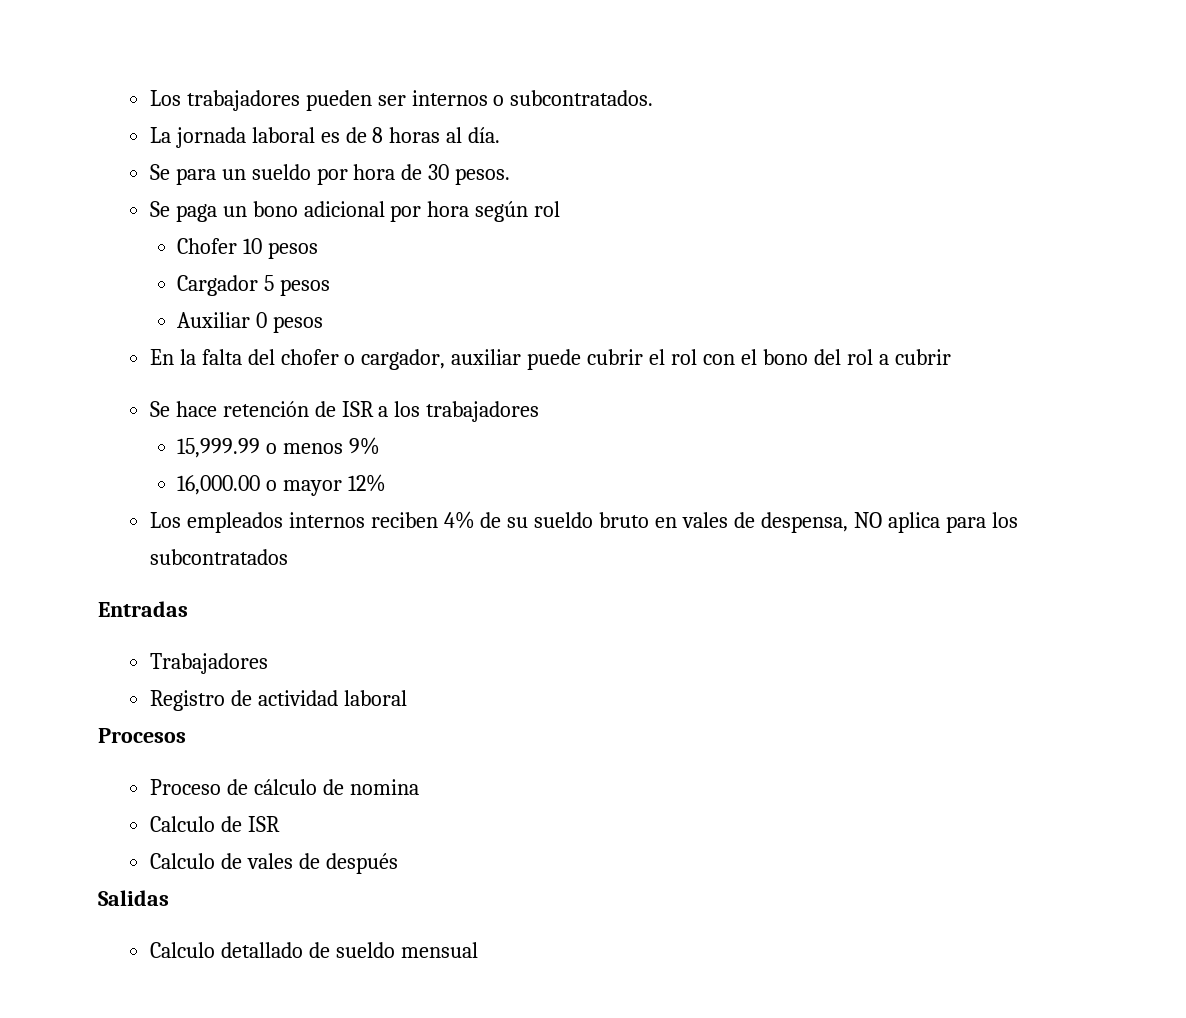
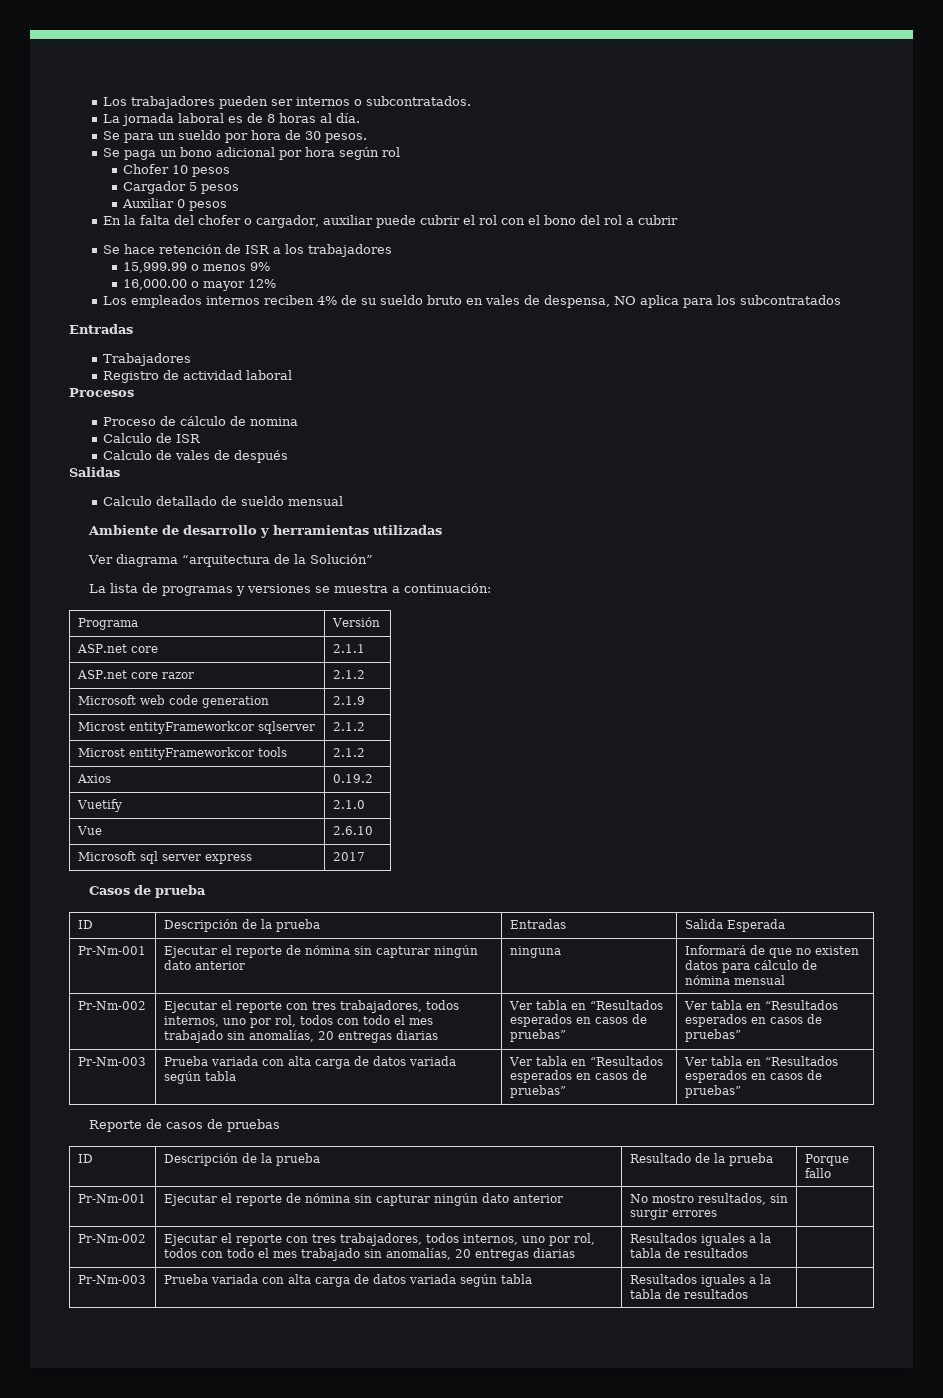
+ Ambiente de desarrollo y herramientas utilizadas
+ Ver diagrama “arquitectura de la Solución”
+ La lista de programas y versiones se muestra a continuación:
+ Programa | Versión
+ ASP.net core | 2.1.1
+ ASP.net core razor | 2.1.2
+ Microsoft web code generation | 2.1.9
+ Microst entityFrameworkcor sqlserver | 2.1.2
+ Microst entityFrameworkcor tools | 2.1.2
+ Axios | 0.19.2
+ Vuetify | 2.1.0
+ Vue | 2.6.10
+ Microsoft sql server express | 2017
+ Casos de prueba
+ ID | Descripción de la prueba | Entradas | Salida Esperada
+ Pr-Nm-001 | Ejecutar el reporte de nómina sin capturar ningún dato anterior | ninguna | Informará de que no existen datos para cálculo de nómina mensual
+ Pr-Nm-002 | Ejecutar el reporte con tres trabajadores, todos internos, uno por rol, todos con todo el mes trabajado sin anomalías, 20 entregas diarias | Ver tabla en “Resultados esperados en casos de pruebas” | Ver tabla en “Resultados esperados en casos de pruebas”
+ Pr-Nm-003 | Prueba variada con alta carga de datos variada según tabla | Ver tabla en “Resultados esperados en casos de pruebas” | Ver tabla en “Resultados esperados en casos de pruebas”
+ Reporte de casos de pruebas
+ ID | Descripción de la prueba | Resultado de la prueba | Porque fallo
+ Pr-Nm-001 | Ejecutar el reporte de nómina sin capturar ningún dato anterior | No mostro resultados, sin surgir errores |
+ Pr-Nm-002 | Ejecutar el reporte con tres trabajadores, todos internos, uno por rol, todos con todo el mes trabajado sin anomalías, 20 entregas diarias | Resultados iguales a la tabla de resultados |
+ Pr-Nm-003 | Prueba variada con alta carga de datos variada según tabla | Resultados iguales a la tabla de resultados |

